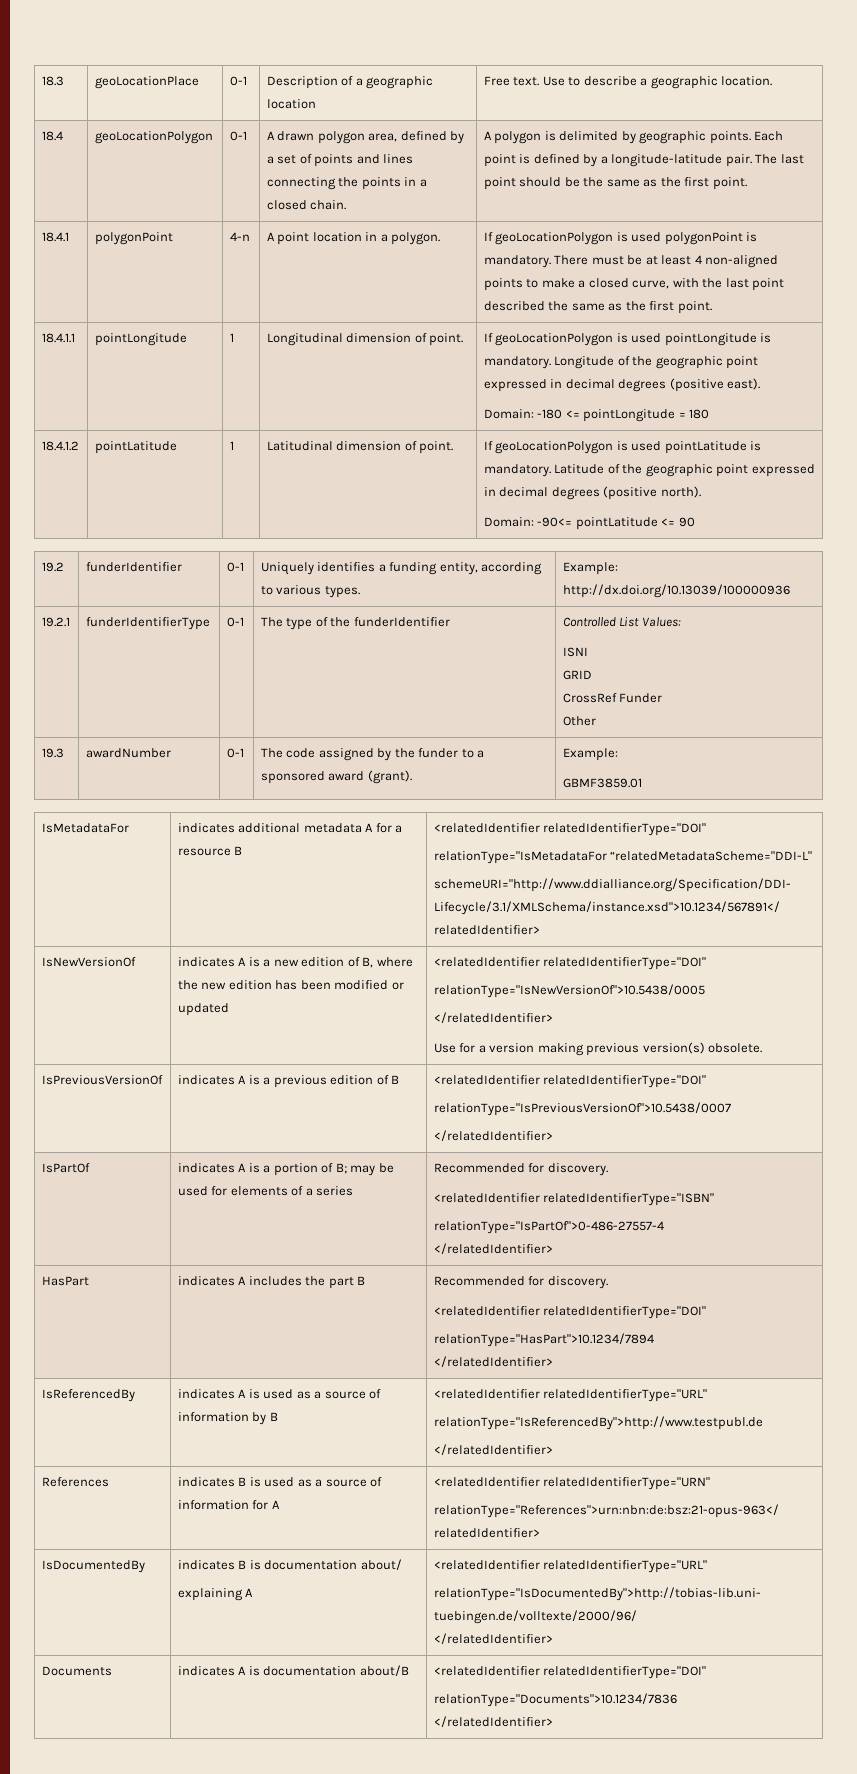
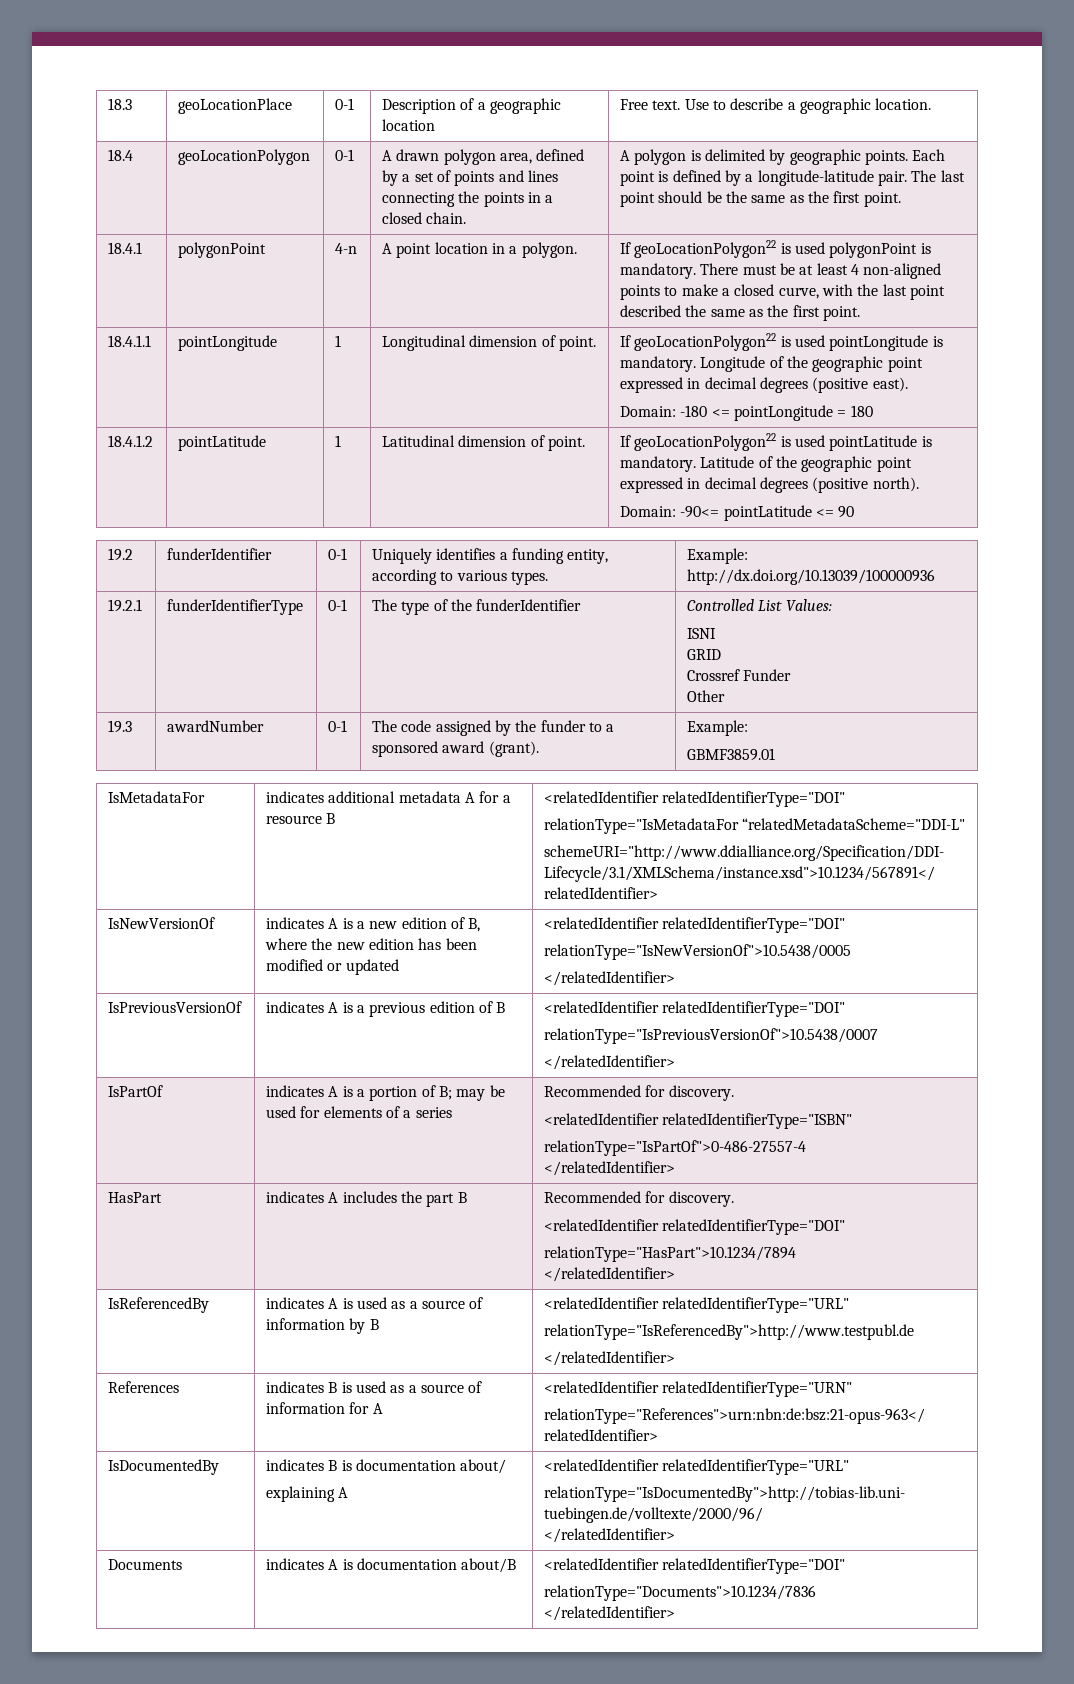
- 18.4.1 | polygonPoint | 4-n | A point location in a polygon. | If geoLocationPolygon is used polygonPoint is mandatory. There must be at least 4 non-aligned points to make a closed curve, with the last point described the same as the first point.
+ 18.4.1 | polygonPoint | 4-n | A point location in a polygon. | If geoLocationPolygon22 is used polygonPoint is mandatory. There must be at least 4 non-aligned points to make a closed curve, with the last point described the same as the first point.
- 18.4.1.1 | pointLongitude | 1 | Longitudinal dimension of point. | If geoLocationPolygon is used pointLongitude is mandatory. Longitude of the geographic point expressed in decimal degrees (positive east).
+ 18.4.1.1 | pointLongitude | 1 | Longitudinal dimension of point. | If geoLocationPolygon22 is used pointLongitude is mandatory. Longitude of the geographic point expressed in decimal degrees (positive east).
- 18.4.1.2 | pointLatitude | 1 | Latitudinal dimension of point. | If geoLocationPolygon is used pointLatitude is mandatory. Latitude of the geographic point expressed in decimal degrees (positive north).
+ 18.4.1.2 | pointLatitude | 1 | Latitudinal dimension of point. | If geoLocationPolygon22 is used pointLatitude is mandatory. Latitude of the geographic point expressed in decimal degrees (positive north).
  19.2.1 | funderIdentifierType | 0-1 | The type of the funderIdentifier | Controlled List Values:
  ISNI
  GRID
- CrossRef Funder
+ Crossref Funder
  IsNewVersionOf | indicates A is a new edition of B, where the new edition has been modified or updated | <relatedIdentifier relatedIdentifierType="DOI"
  relationType="IsNewVersionOf">10.5438/0005
  </relatedIdentifier>
- Use for a version making previous version(s) obsolete.

